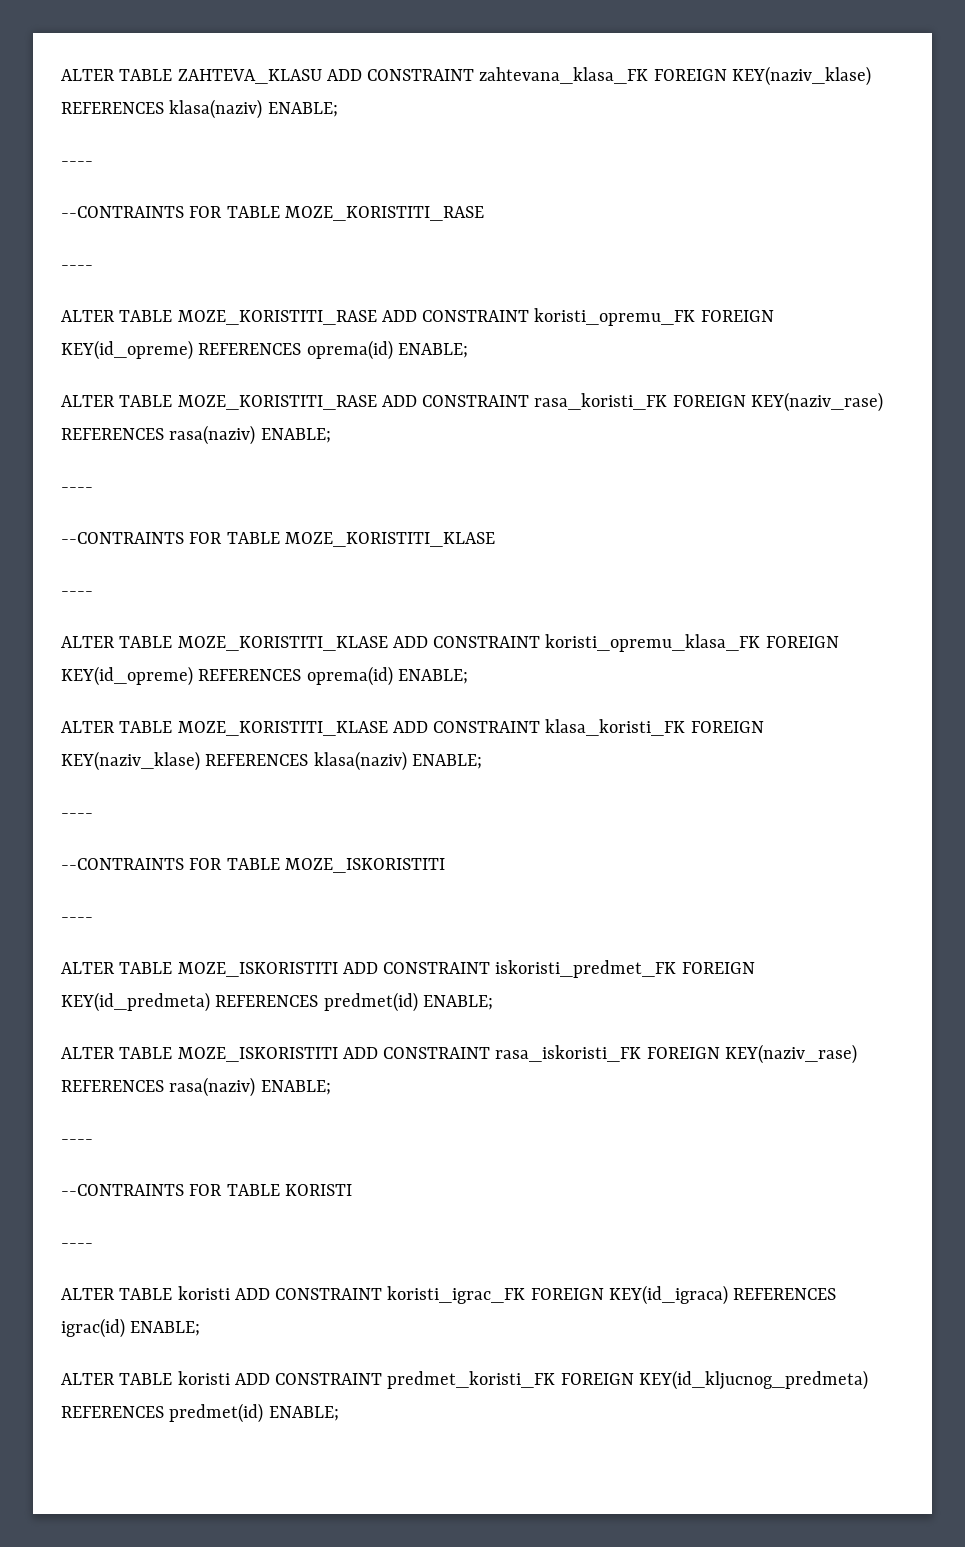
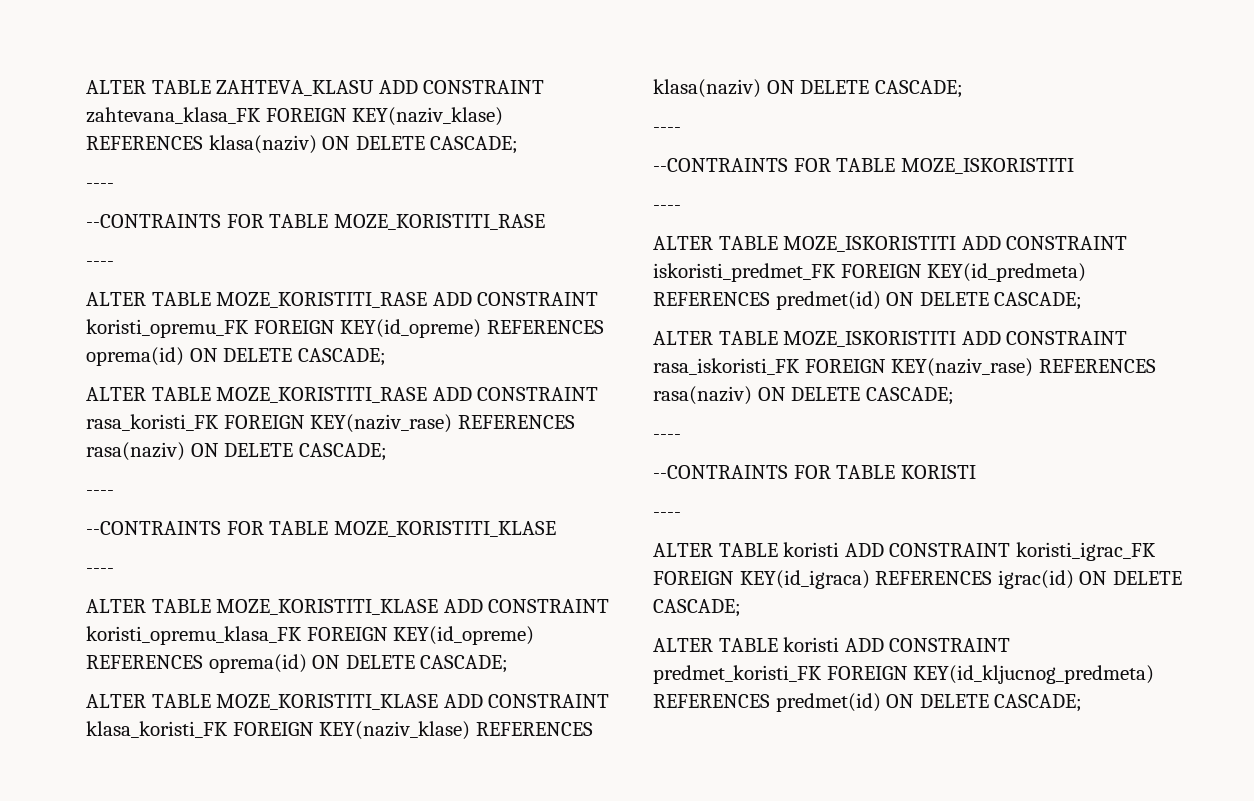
- ALTER TABLE ZAHTEVA_KLASU ADD CONSTRAINT zahtevana_klasa_FK FOREIGN KEY(naziv_klase) REFERENCES klasa(naziv) ENABLE;
+ ALTER TABLE ZAHTEVA_KLASU ADD CONSTRAINT zahtevana_klasa_FK FOREIGN KEY(naziv_klase) REFERENCES klasa(naziv) ON DELETE CASCADE;
- ALTER TABLE MOZE_KORISTITI_RASE ADD CONSTRAINT koristi_opremu_FK FOREIGN KEY(id_opreme) REFERENCES oprema(id) ENABLE;
+ ALTER TABLE MOZE_KORISTITI_RASE ADD CONSTRAINT koristi_opremu_FK FOREIGN KEY(id_opreme) REFERENCES oprema(id) ON DELETE CASCADE;
- ALTER TABLE MOZE_KORISTITI_RASE ADD CONSTRAINT rasa_koristi_FK FOREIGN KEY(naziv_rase) REFERENCES rasa(naziv) ENABLE;
+ ALTER TABLE MOZE_KORISTITI_RASE ADD CONSTRAINT rasa_koristi_FK FOREIGN KEY(naziv_rase) REFERENCES rasa(naziv) ON DELETE CASCADE;
- ALTER TABLE MOZE_KORISTITI_KLASE ADD CONSTRAINT koristi_opremu_klasa_FK FOREIGN KEY(id_opreme) REFERENCES oprema(id) ENABLE;
+ ALTER TABLE MOZE_KORISTITI_KLASE ADD CONSTRAINT koristi_opremu_klasa_FK FOREIGN KEY(id_opreme) REFERENCES oprema(id) ON DELETE CASCADE;
- ALTER TABLE MOZE_KORISTITI_KLASE ADD CONSTRAINT klasa_koristi_FK FOREIGN KEY(naziv_klase) REFERENCES klasa(naziv) ENABLE;
+ ALTER TABLE MOZE_KORISTITI_KLASE ADD CONSTRAINT klasa_koristi_FK FOREIGN KEY(naziv_klase) REFERENCES klasa(naziv) ON DELETE CASCADE;
- ALTER TABLE MOZE_ISKORISTITI ADD CONSTRAINT iskoristi_predmet_FK FOREIGN KEY(id_predmeta) REFERENCES predmet(id) ENABLE;
+ ALTER TABLE MOZE_ISKORISTITI ADD CONSTRAINT iskoristi_predmet_FK FOREIGN KEY(id_predmeta) REFERENCES predmet(id) ON DELETE CASCADE;
- ALTER TABLE MOZE_ISKORISTITI ADD CONSTRAINT rasa_iskoristi_FK FOREIGN KEY(naziv_rase) REFERENCES rasa(naziv) ENABLE;
+ ALTER TABLE MOZE_ISKORISTITI ADD CONSTRAINT rasa_iskoristi_FK FOREIGN KEY(naziv_rase) REFERENCES rasa(naziv) ON DELETE CASCADE;
- ALTER TABLE koristi ADD CONSTRAINT koristi_igrac_FK FOREIGN KEY(id_igraca) REFERENCES igrac(id) ENABLE;
+ ALTER TABLE koristi ADD CONSTRAINT koristi_igrac_FK FOREIGN KEY(id_igraca) REFERENCES igrac(id) ON DELETE CASCADE;
- ALTER TABLE koristi ADD CONSTRAINT predmet_koristi_FK FOREIGN KEY(id_kljucnog_predmeta) REFERENCES predmet(id) ENABLE;
+ ALTER TABLE koristi ADD CONSTRAINT predmet_koristi_FK FOREIGN KEY(id_kljucnog_predmeta) REFERENCES predmet(id) ON DELETE CASCADE;

